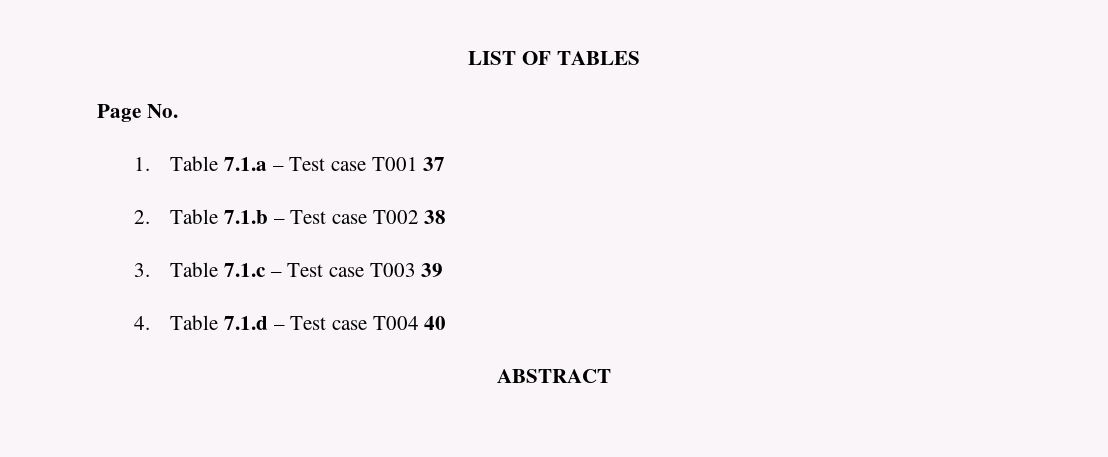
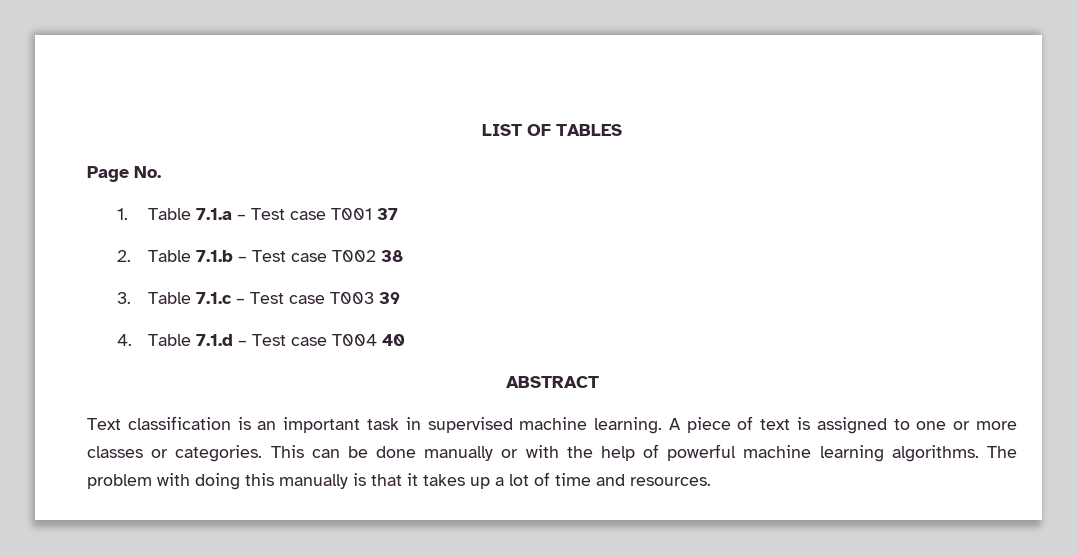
+ Text classification is an important task in supervised machine learning. A piece of text is assigned to one or more classes or categories. This can be done manually or with the help of powerful machine learning algorithms. The problem with doing this manually is that it takes up a lot of time and resources.

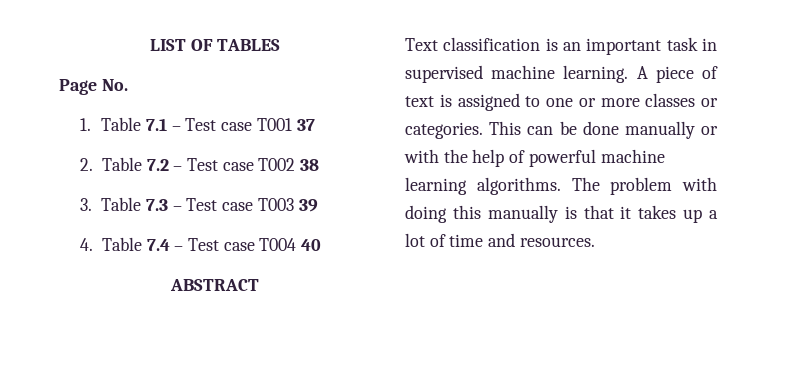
- 1. Table 7.1.a – Test case T001 37
+ 1. Table 7.1 – Test case T001 37
- 2. Table 7.1.b – Test case T002 38
+ 2. Table 7.2 – Test case T002 38
- 3. Table 7.1.c – Test case T003 39
+ 3. Table 7.3 – Test case T003 39
- 4. Table 7.1.d – Test case T004 40
+ 4. Table 7.4 – Test case T004 40

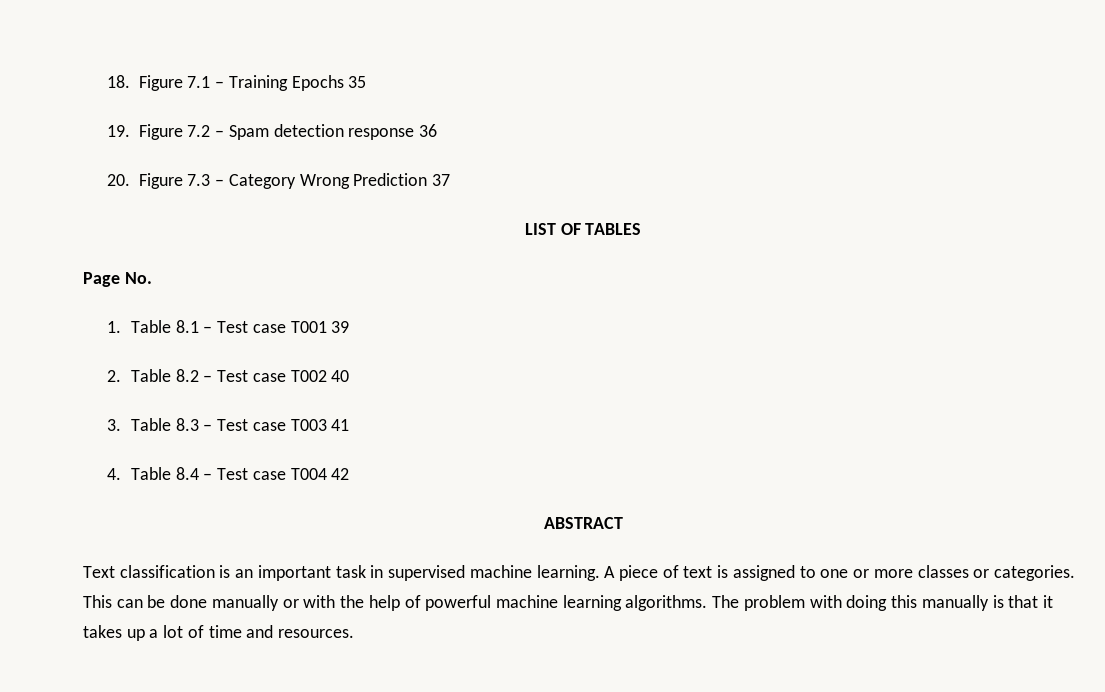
+ 18. Figure 7.1 – Training Epochs 35
+ 19. Figure 7.2 – Spam detection response 36
+ 20. Figure 7.3 – Category Wrong Prediction 37
- 1. Table 7.1 – Test case T001 37
+ 1. Table 8.1 – Test case T001 39
- 2. Table 7.2 – Test case T002 38
+ 2. Table 8.2 – Test case T002 40
- 3. Table 7.3 – Test case T003 39
+ 3. Table 8.3 – Test case T003 41
- 4. Table 7.4 – Test case T004 40
+ 4. Table 8.4 – Test case T004 42

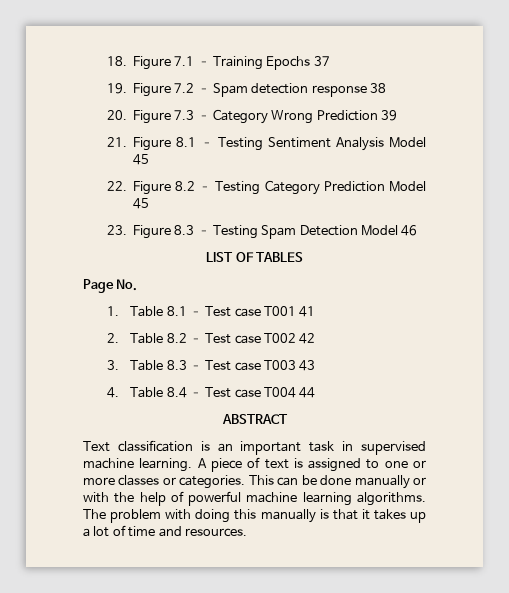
- 18. Figure 7.1 – Training Epochs 35
+ 18. Figure 7.1 – Training Epochs 37
- 19. Figure 7.2 – Spam detection response 36
+ 19. Figure 7.2 – Spam detection response 38
- 20. Figure 7.3 – Category Wrong Prediction 37
+ 20. Figure 7.3 – Category Wrong Prediction 39
+ 21. Figure 8.1 – Testing Sentiment Analysis Model 45
+ 22. Figure 8.2 – Testing Category Prediction Model 45
+ 23. Figure 8.3 – Testing Spam Detection Model 46
- 1. Table 8.1 – Test case T001 39
+ 1. Table 8.1 – Test case T001 41
- 2. Table 8.2 – Test case T002 40
+ 2. Table 8.2 – Test case T002 42
- 3. Table 8.3 – Test case T003 41
+ 3. Table 8.3 – Test case T003 43
- 4. Table 8.4 – Test case T004 42
+ 4. Table 8.4 – Test case T004 44

